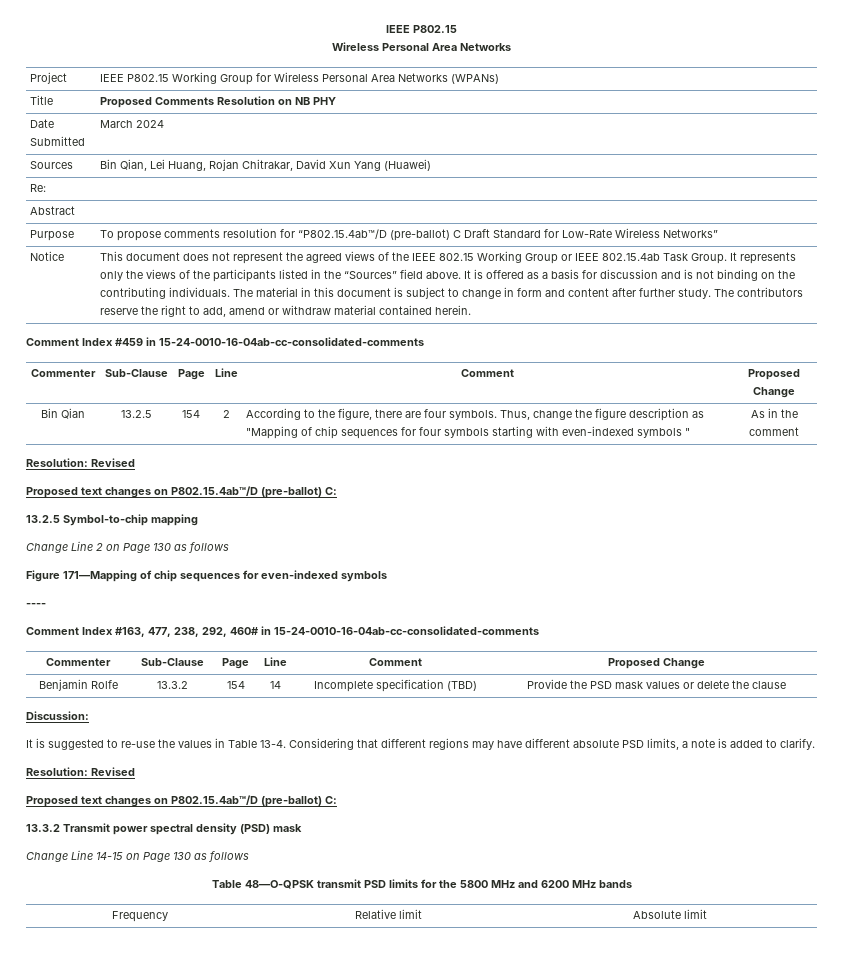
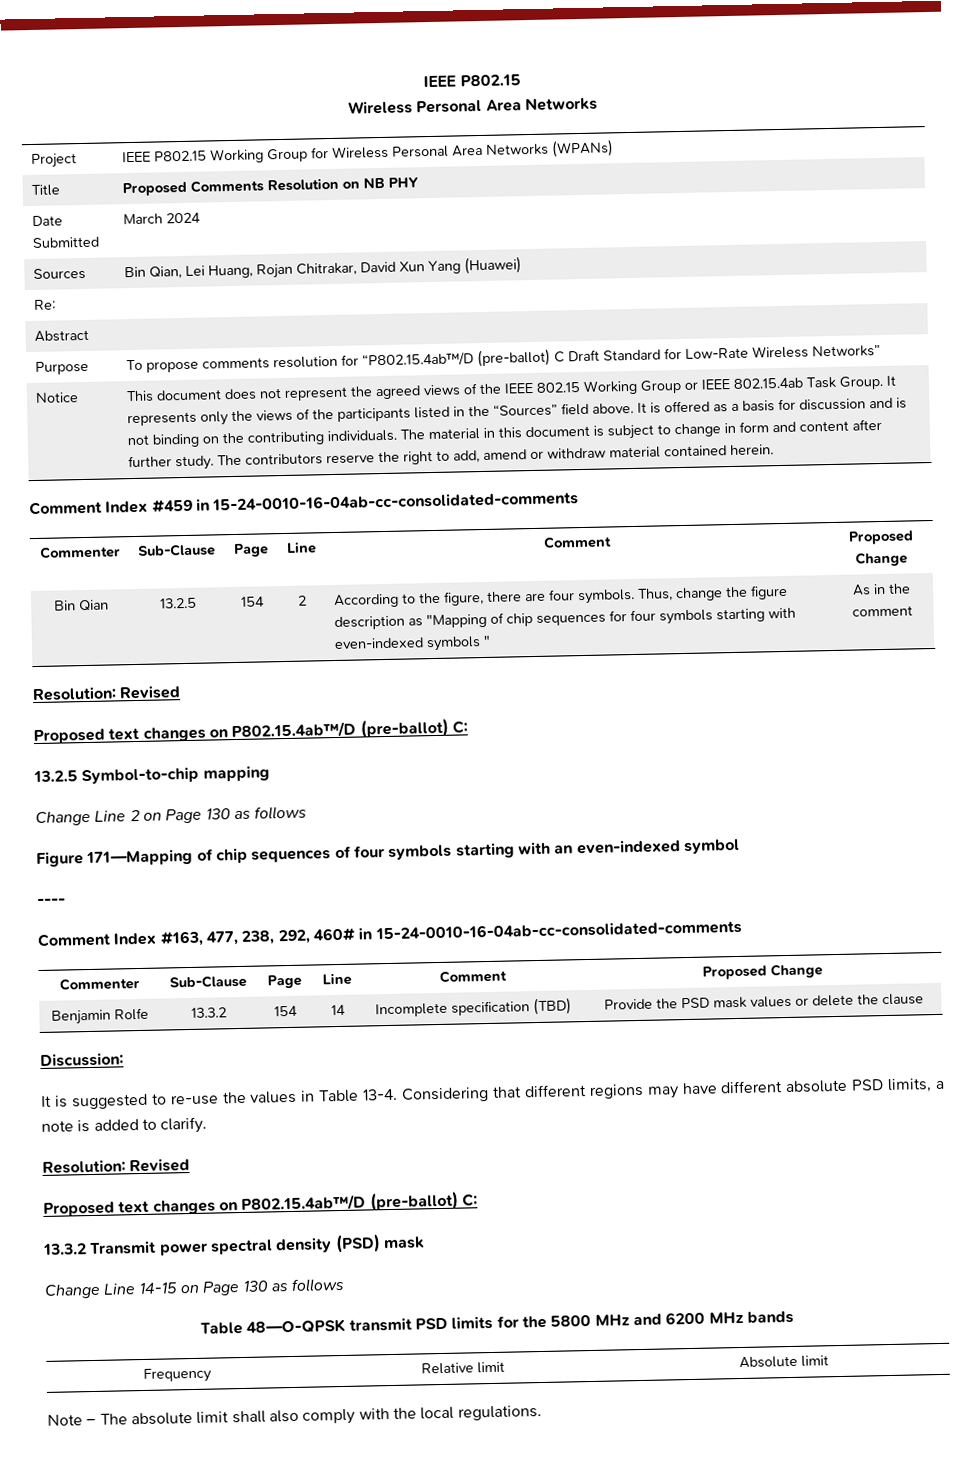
- Figure 171—Mapping of chip sequences for even-indexed symbols
+ Figure 171—Mapping of chip sequences of four symbols starting with an even-indexed symbol
+ Note – The absolute limit shall also comply with the local regulations.

